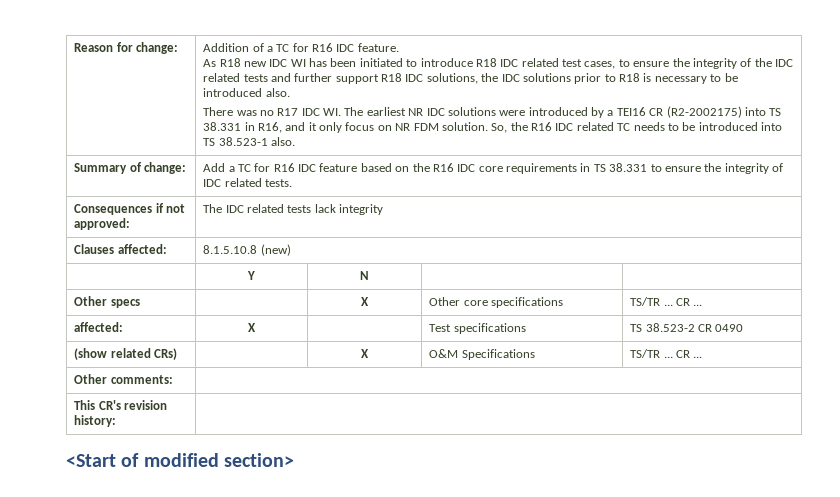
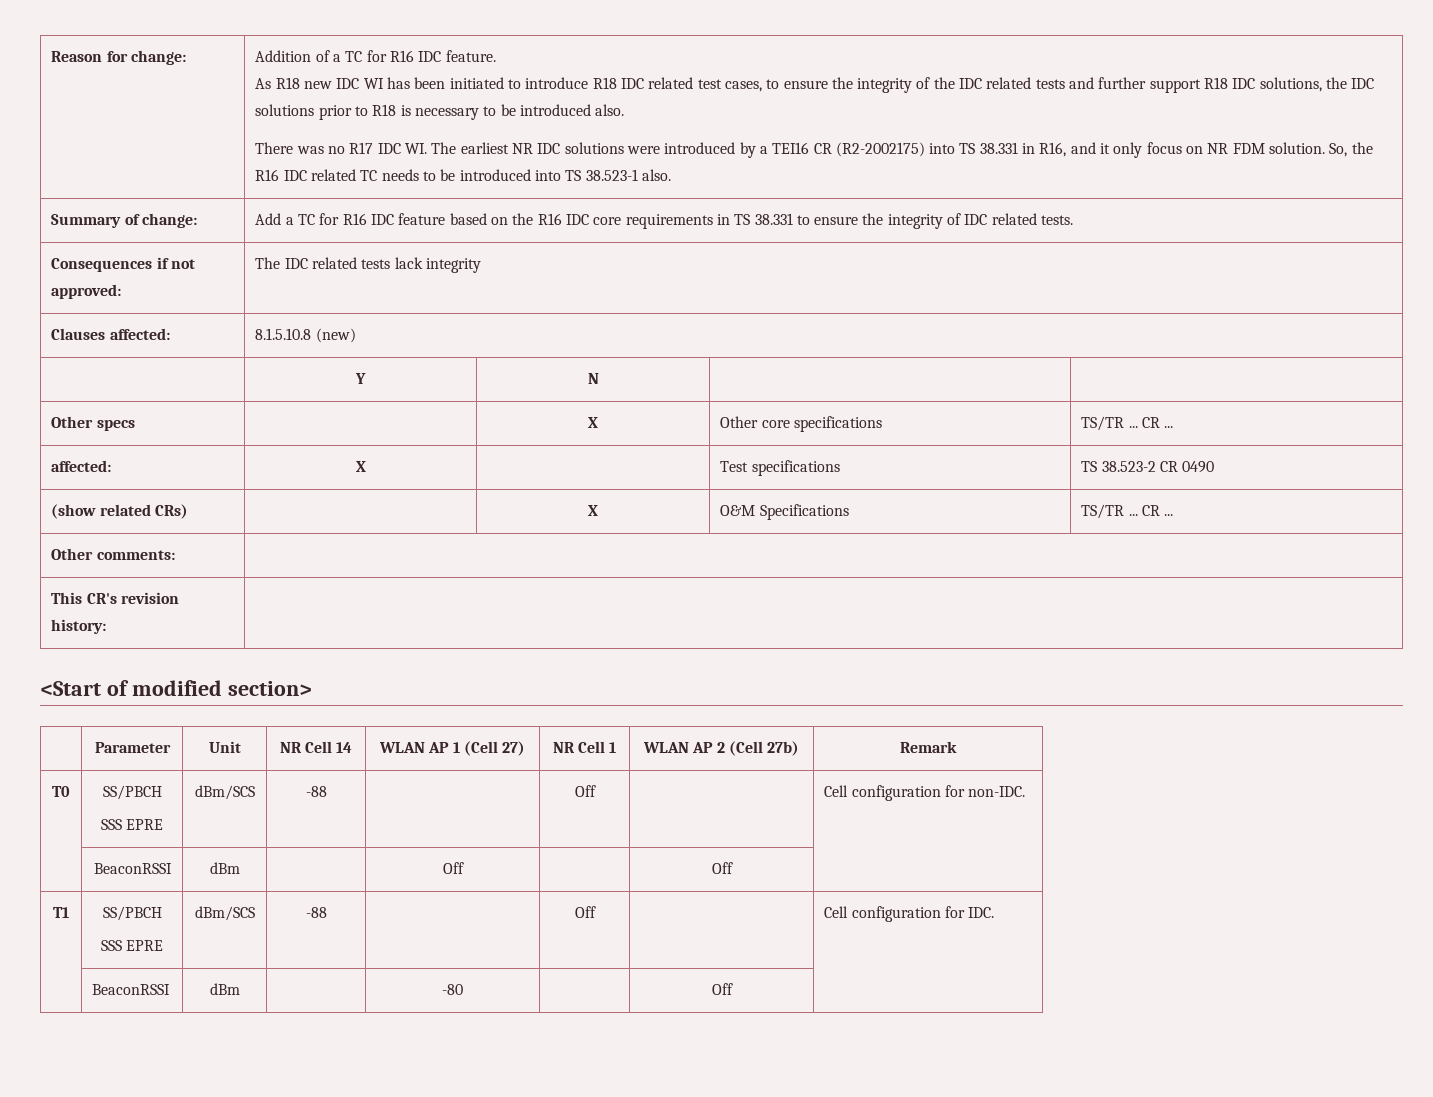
+ | Parameter | Unit | NR Cell 14 | WLAN AP 1 (Cell 27) | NR Cell 1 | WLAN AP 2 (Cell 27b) | Remark
+ T0 | SS/PBCH
+ SSS EPRE | dBm/SCS | -88 | | Off | | Cell configuration for non-IDC.
+ | BeaconRSSI | dBm | | Off | | Off |
+ T1 | SS/PBCH
+ SSS EPRE | dBm/SCS | -88 | | Off | | Cell configuration for IDC.
+ | BeaconRSSI | dBm | | -80 | | Off |

